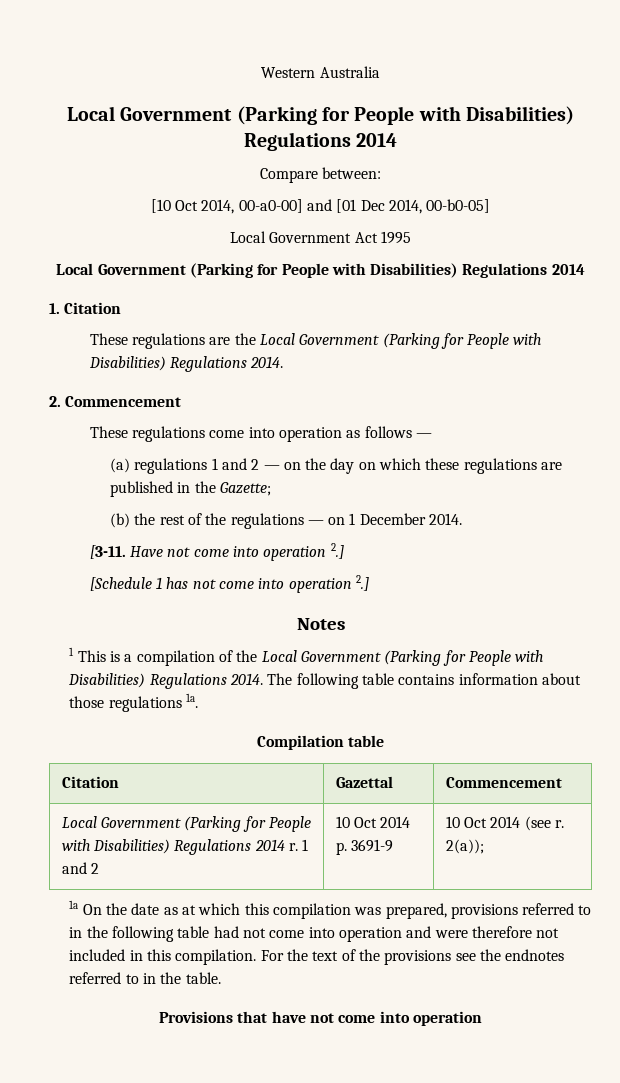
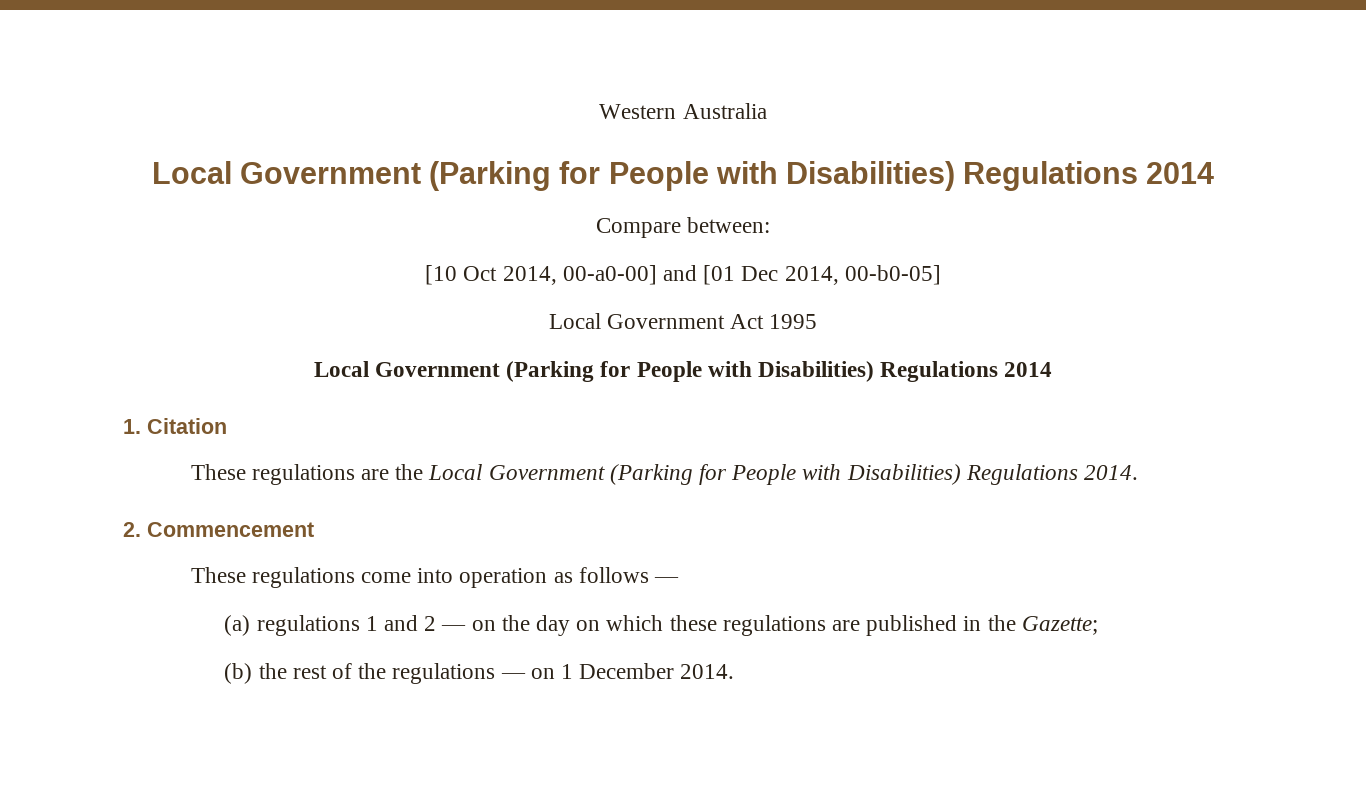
- [3-11. Have not come into operation 2.]
- [Schedule 1 has not come into operation 2.]
- Notes
- 1 This is a compilation of the Local Government (Parking for People with Disabilities) Regulations 2014. The following table contains information about those regulations 1a.
- Compilation table
- Citation | Gazettal | Commencement
- Local Government (Parking for People with Disabilities) Regulations 2014 r. 1 and 2 | 10 Oct 2014 p. 3691-9 | 10 Oct 2014 (see r. 2(a));
- 1a On the date as at which this compilation was prepared, provisions referred to in the following table had not come into operation and were therefore not included in this compilation. For the text of the provisions see the endnotes referred to in the table.
- Provisions that have not come into operation

